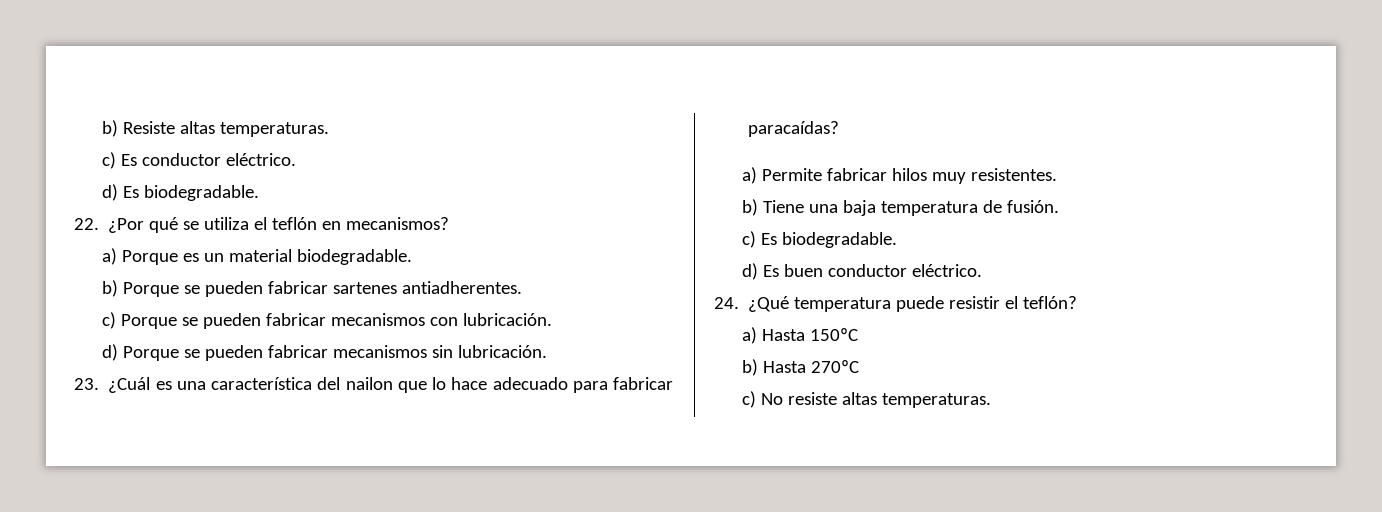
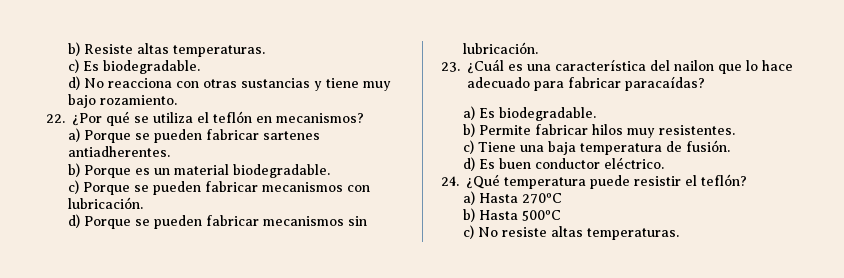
- c) Es conductor eléctrico.
- d) Es biodegradable.
+ c) Es biodegradable.
+ d) No reacciona con otras sustancias y tiene muy bajo rozamiento.
- a) Porque es un material biodegradable.
- b) Porque se pueden fabricar sartenes antiadherentes.
+ a) Porque se pueden fabricar sartenes antiadherentes.
+ b) Porque es un material biodegradable.
- a) Permite fabricar hilos muy resistentes.
+ a) Es biodegradable.
+ b) Permite fabricar hilos muy resistentes.
- b) Tiene una baja temperatura de fusión.
+ c) Tiene una baja temperatura de fusión.
- c) Es biodegradable.
- a) Hasta 150ºC
+ a) Hasta 270ºC
- b) Hasta 270ºC
+ b) Hasta 500ºC

